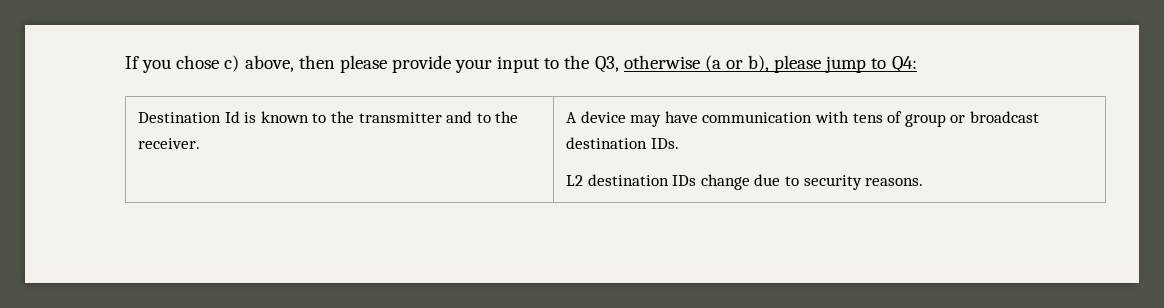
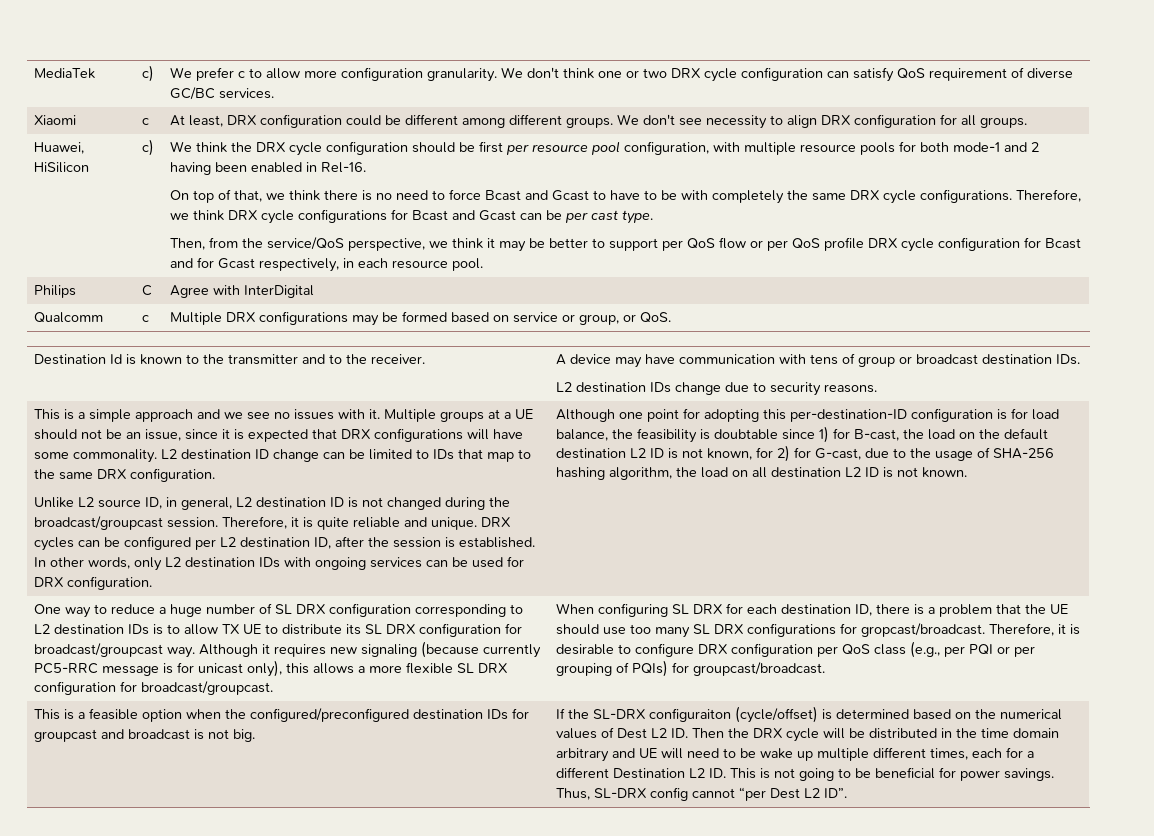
- If you chose c) above, then please provide your input to the Q3, otherwise (a or b), please jump to Q4:
+ MediaTek | c) | We prefer c to allow more configuration granularity. We don't think one or two DRX cycle configuration can satisfy QoS requirement of diverse GC/BC services.
+ Xiaomi | c | At least, DRX configuration could be different among different groups. We don't see necessity to align DRX configuration for all groups.
+ Huawei, HiSilicon | c) | We think the DRX cycle configuration should be first per resource pool configuration, with multiple resource pools for both mode-1 and 2 having been enabled in Rel-16.
+ On top of that, we think there is no need to force Bcast and Gcast to have to be with completely the same DRX cycle configurations. Therefore, we think DRX cycle configurations for Bcast and Gcast can be per cast type.
+ Then, from the service/QoS perspective, we think it may be better to support per QoS flow or per QoS profile DRX cycle configuration for Bcast and for Gcast respectively, in each resource pool.
+ Philips | C | Agree with InterDigital
+ Qualcomm | c | Multiple DRX configurations may be formed based on service or group, or QoS.
+ This is a simple approach and we see no issues with it. Multiple groups at a UE should not be an issue, since it is expected that DRX configurations will have some commonality. L2 destination ID change can be limited to IDs that map to the same DRX configuration.
+ Unlike L2 source ID, in general, L2 destination ID is not changed during the broadcast/groupcast session. Therefore, it is quite reliable and unique. DRX cycles can be configured per L2 destination ID, after the session is established. In other words, only L2 destination IDs with ongoing services can be used for DRX configuration. | Although one point for adopting this per-destination-ID configuration is for load balance, the feasibility is doubtable since 1) for B-cast, the load on the default destination L2 ID is not known, for 2) for G-cast, due to the usage of SHA-256 hashing algorithm, the load on all destination L2 ID is not known.
+ One way to reduce a huge number of SL DRX configuration corresponding to L2 destination IDs is to allow TX UE to distribute its SL DRX configuration for broadcast/groupcast way. Although it requires new signaling (because currently PC5-RRC message is for unicast only), this allows a more flexible SL DRX configuration for broadcast/groupcast. | When configuring SL DRX for each destination ID, there is a problem that the UE should use too many SL DRX configurations for gropcast/broadcast. Therefore, it is desirable to configure DRX configuration per QoS class (e.g., per PQI or per grouping of PQIs) for groupcast/broadcast.
+ This is a feasible option when the configured/preconfigured destination IDs for groupcast and broadcast is not big. | If the SL-DRX configuraiton (cycle/offset) is determined based on the numerical values of Dest L2 ID. Then the DRX cycle will be distributed in the time domain arbitrary and UE will need to be wake up multiple different times, each for a different Destination L2 ID. This is not going to be beneficial for power savings. Thus, SL-DRX config cannot “per Dest L2 ID”.

